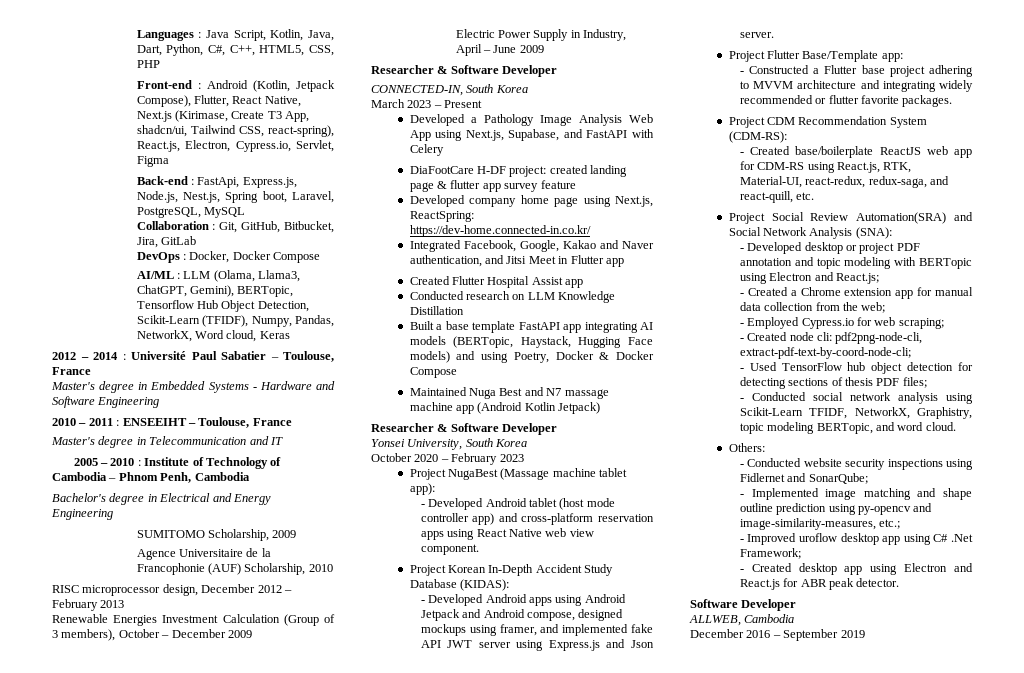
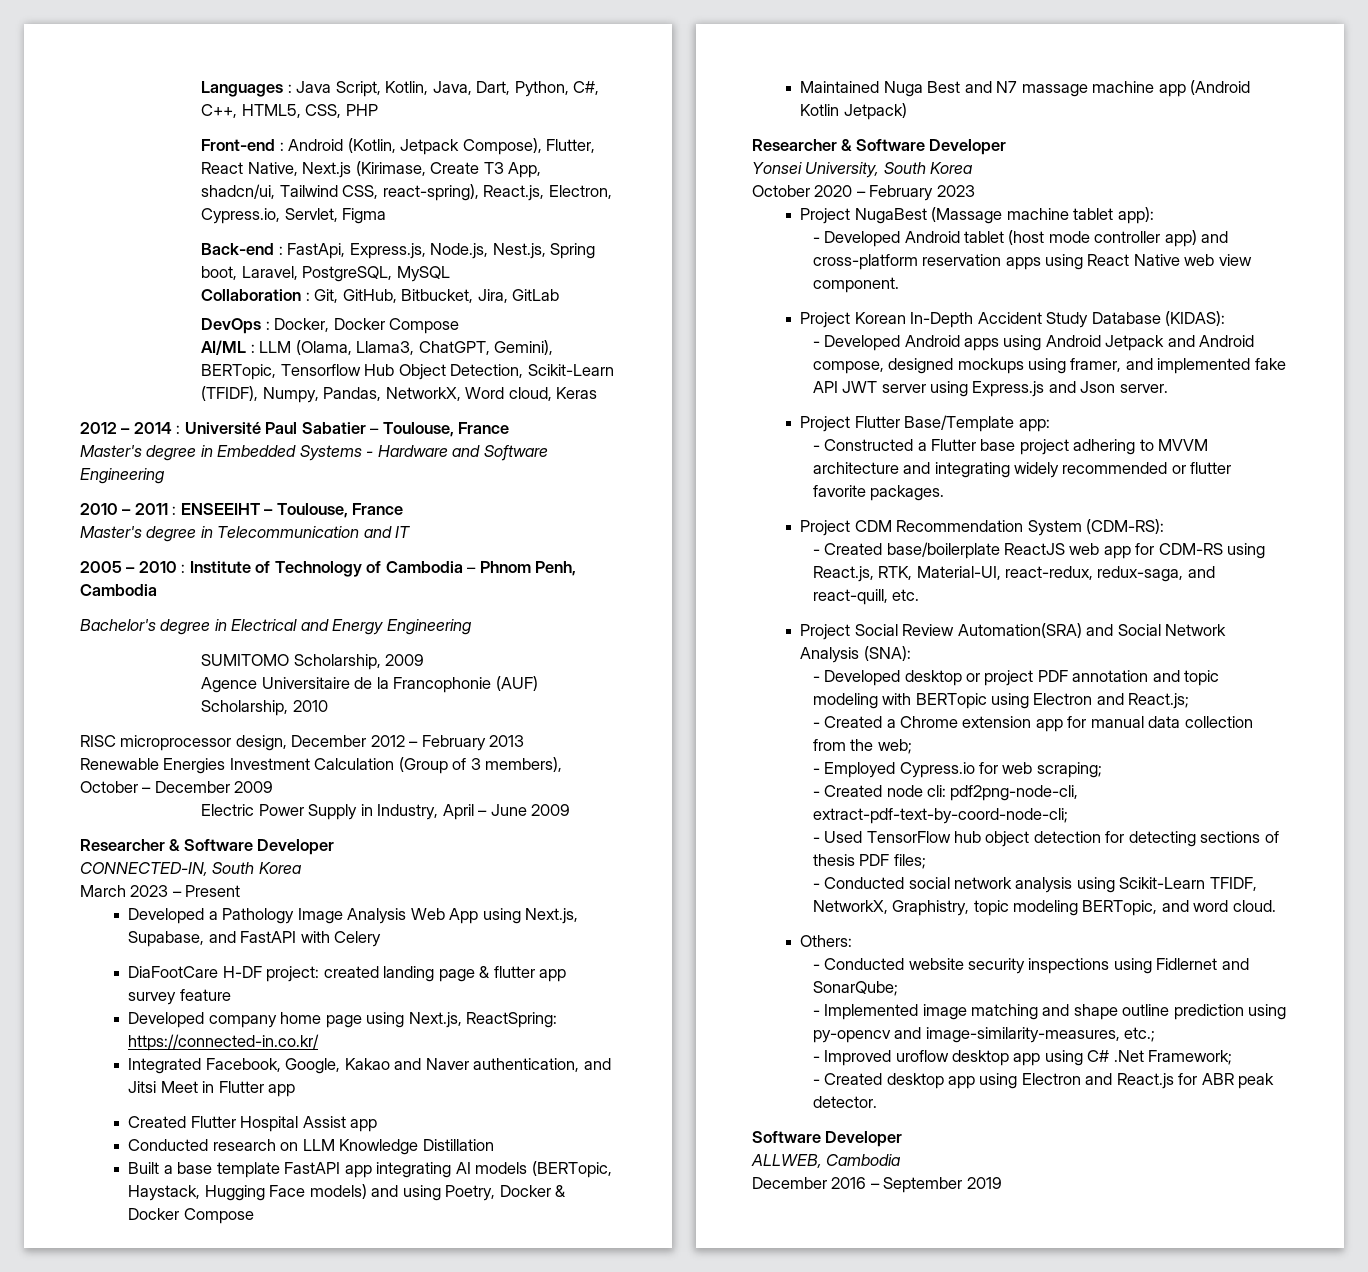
- Developed company home page using Next.js, ReactSpring: https://dev-home.connected-in.co.kr/
+ Developed company home page using Next.js, ReactSpring: https://connected-in.co.kr/

